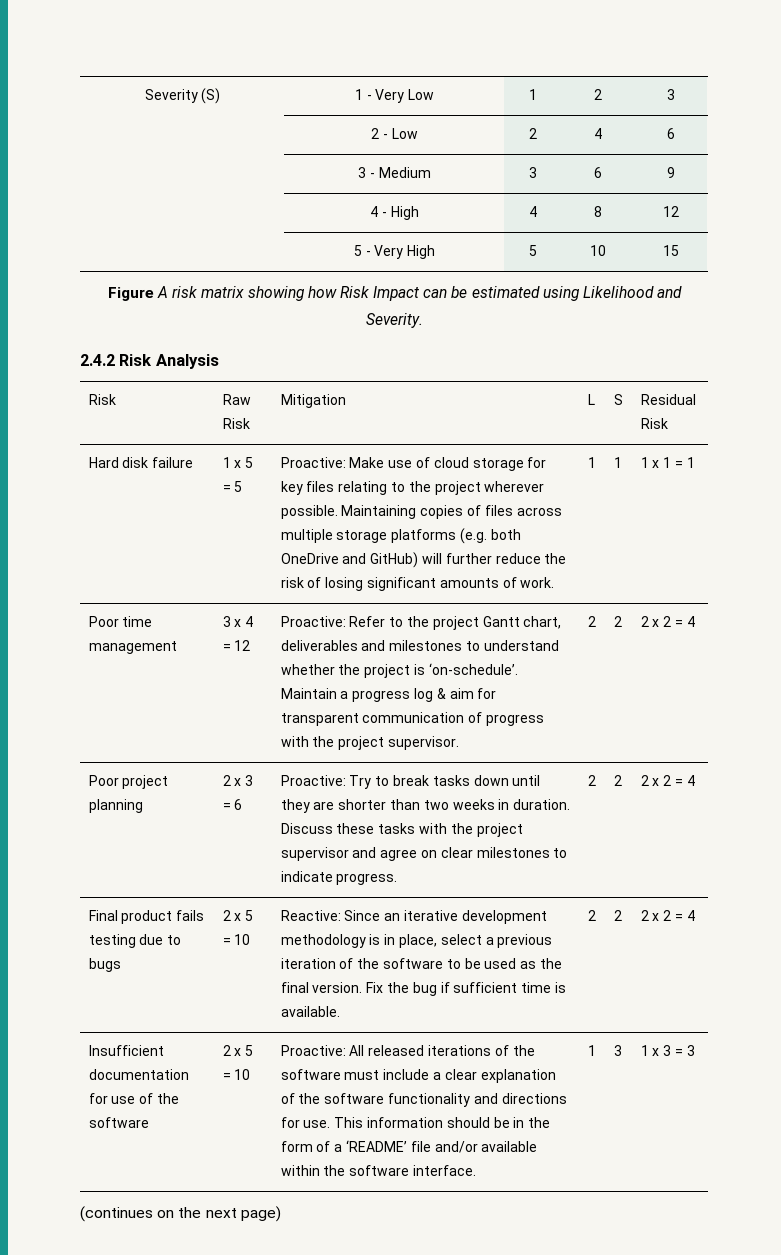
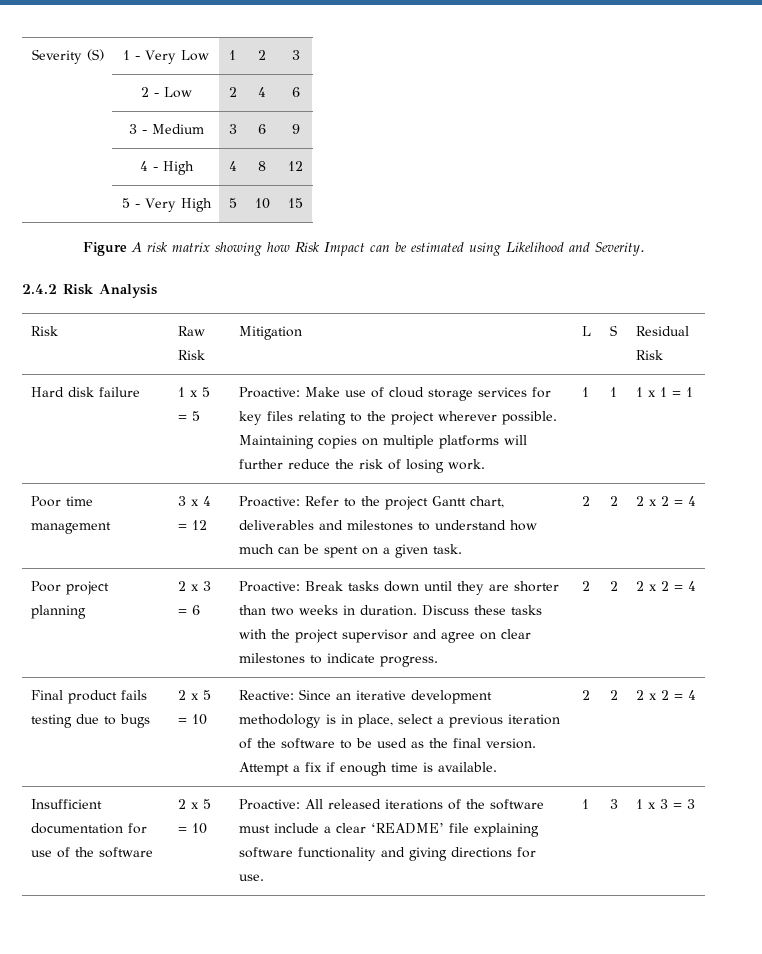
- Proactive: Make use of cloud storage for key files relating to the project wherever possible.
+ Proactive: Make use of cloud storage services for key files relating to the project wherever possible.
- Maintaining copies of files across multiple storage platforms (e.g. both OneDrive and GitHub) will further reduce the risk of losing significant amounts of work.
+ Maintaining copies on multiple platforms will further reduce the risk of losing work.
- Proactive: Refer to the project Gantt chart, deliverables and milestones to understand whether the project is ‘on-schedule’. Maintain a progress log & aim for transparent communication of progress with the project supervisor.
+ Proactive: Refer to the project Gantt chart, deliverables and milestones to understand how much can be spent on a given task.
- Proactive: Try to break tasks down until they are shorter than two weeks in duration.
+ Proactive: Break tasks down until they are shorter than two weeks in duration.
- Fix the bug if sufficient time is available.
+ Attempt a fix if enough time is available.
- Proactive: All released iterations of the software must include a clear explanation of the software functionality and directions for use. This information should be in the form of a ‘README’ file and/or available within the software interface.
+ Proactive: All released iterations of the software must include a clear ‘README’ file explaining software functionality and giving directions for use.
- (continues on the next page)

